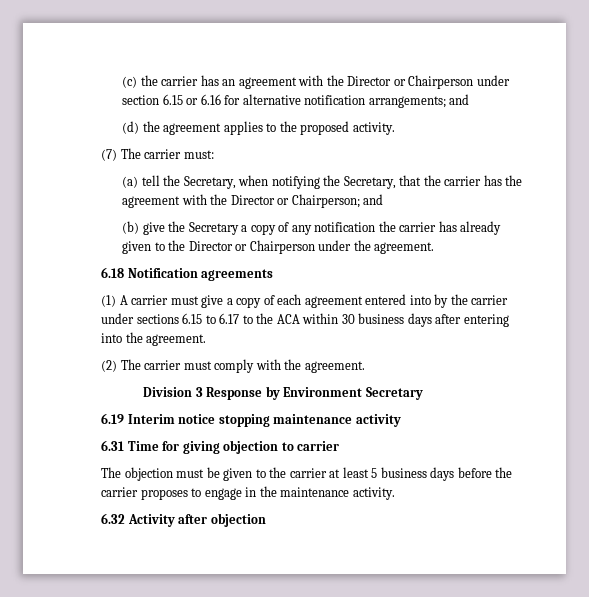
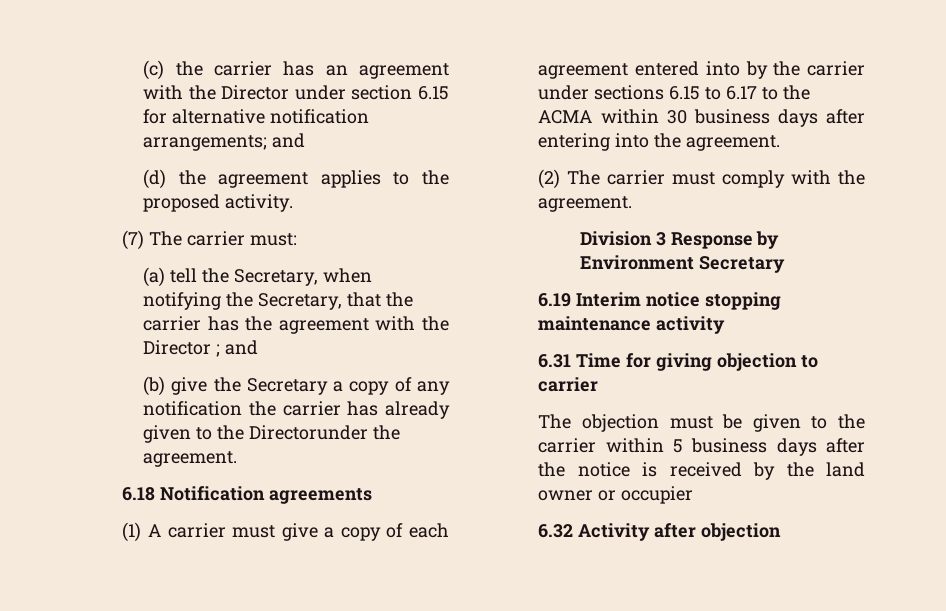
- (c) the carrier has an agreement with the Director or Chairperson under section 6.15 or 6.16 for alternative notification arrangements; and
+ (c) the carrier has an agreement with the Director under section 6.15 for alternative notification arrangements; and
- (a) tell the Secretary, when notifying the Secretary, that the carrier has the agreement with the Director or Chairperson; and
+ (a) tell the Secretary, when notifying the Secretary, that the carrier has the agreement with the Director ; and
- (b) give the Secretary a copy of any notification the carrier has already given to the Director or Chairperson under the agreement.
+ (b) give the Secretary a copy of any notification the carrier has already given to the Directorunder the agreement.
- (1) A carrier must give a copy of each agreement entered into by the carrier under sections 6.15 to 6.17 to the ACA within 30 business days after entering into the agreement.
+ (1) A carrier must give a copy of each agreement entered into by the carrier under sections 6.15 to 6.17 to the ACMA within 30 business days after entering into the agreement.
- The objection must be given to the carrier at least 5 business days before the carrier proposes to engage in the maintenance activity.
+ The objection must be given to the carrier within 5 business days after the notice is received by the land owner or occupier

